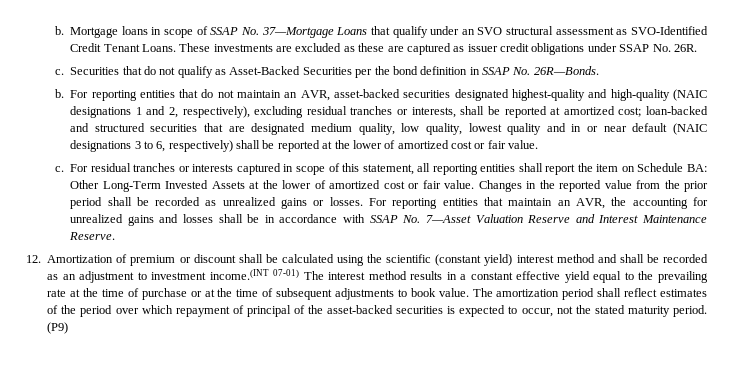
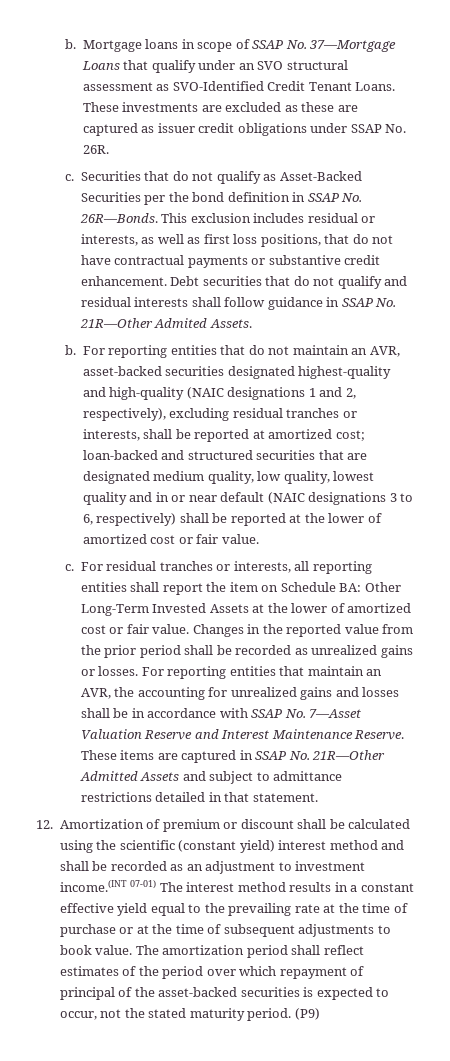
+ This exclusion includes residual or interests, as well as first loss positions, that do not have contractual payments or substantive credit enhancement. Debt securities that do not qualify and residual interests shall follow guidance in SSAP No. 21R—Other Admited Assets.
- For residual tranches or interests captured in scope of this statement, all reporting entities shall report the item on Schedule BA: Other Long-Term Invested Assets at the lower of amortized cost or fair value.
+ For residual tranches or interests, all reporting entities shall report the item on Schedule BA: Other Long-Term Invested Assets at the lower of amortized cost or fair value.
+ These items are captured in SSAP No. 21R—Other Admitted Assets and subject to admittance restrictions detailed in that statement.

